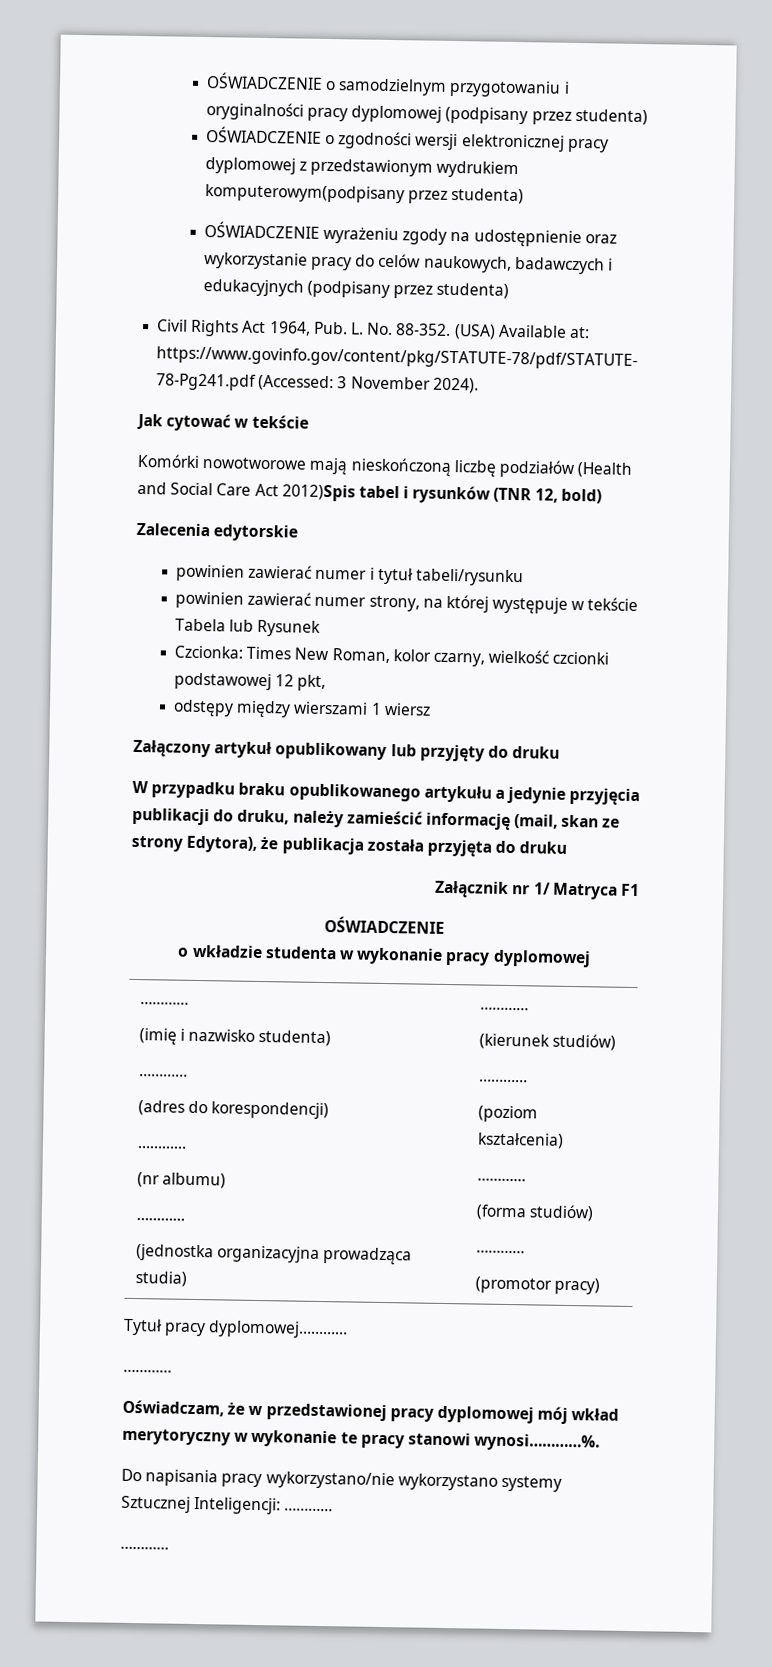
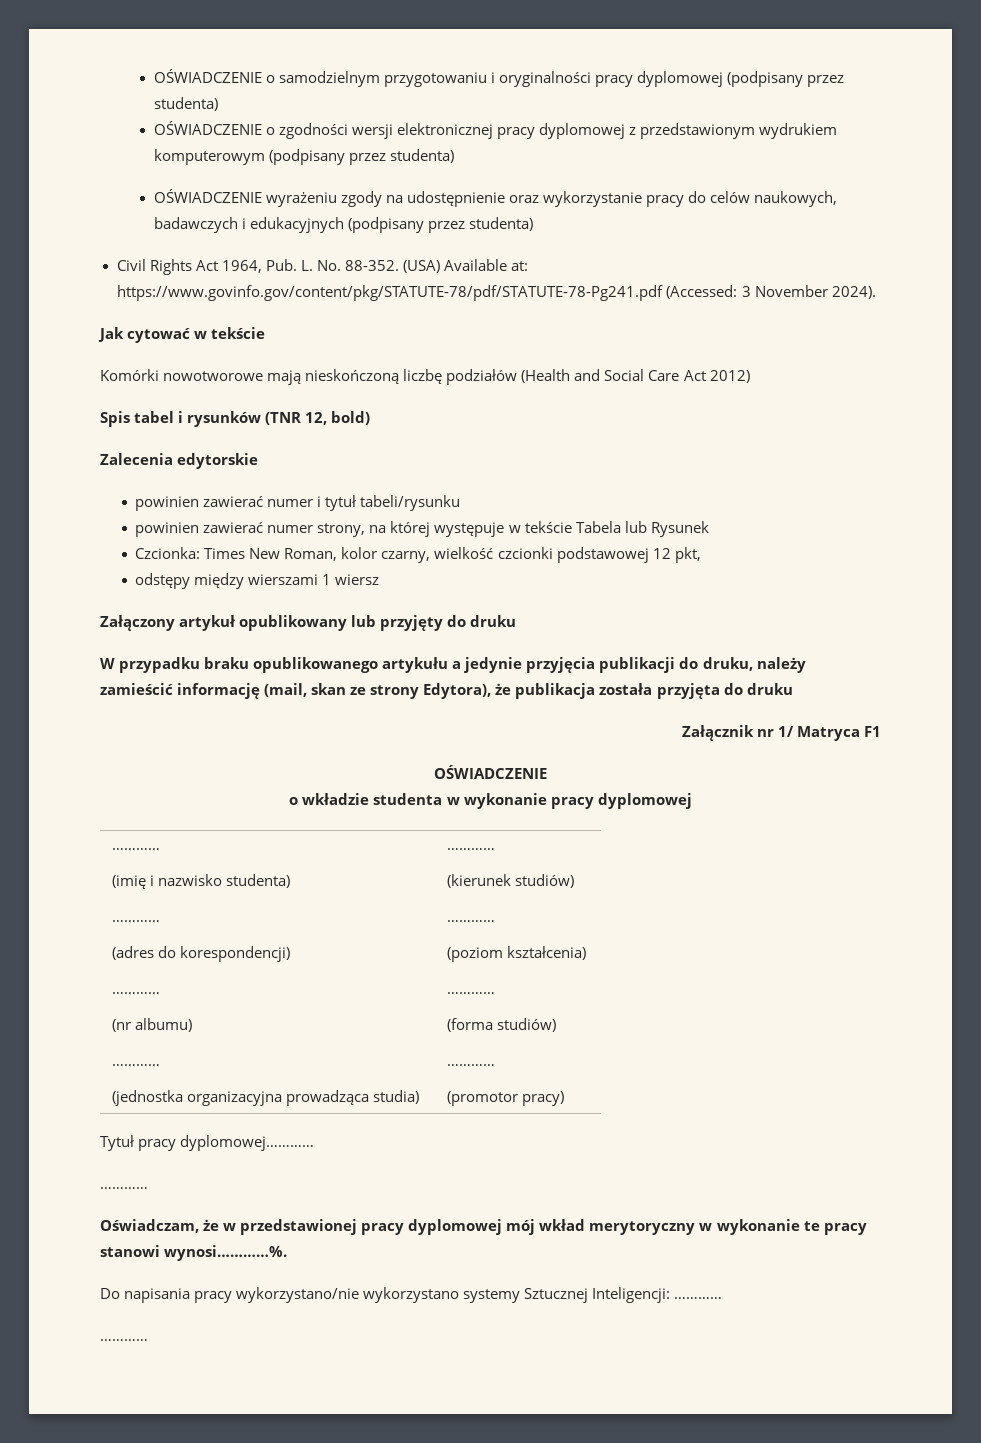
- OŚWIADCZENIE o zgodności wersji elektronicznej pracy dyplomowej z przedstawionym wydrukiem komputerowym(podpisany przez studenta)
+ OŚWIADCZENIE o zgodności wersji elektronicznej pracy dyplomowej z przedstawionym wydrukiem komputerowym (podpisany przez studenta)
- Komórki nowotworowe mają nieskończoną liczbę podziałów (Health and Social Care Act 2012)Spis tabel i rysunków (TNR 12, bold)
+ Komórki nowotworowe mają nieskończoną liczbę podziałów (Health and Social Care Act 2012)
+ Spis tabel i rysunków (TNR 12, bold)

